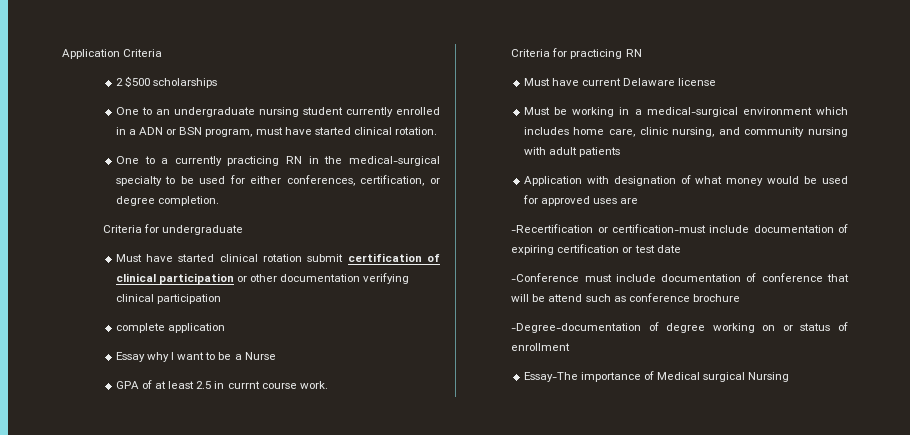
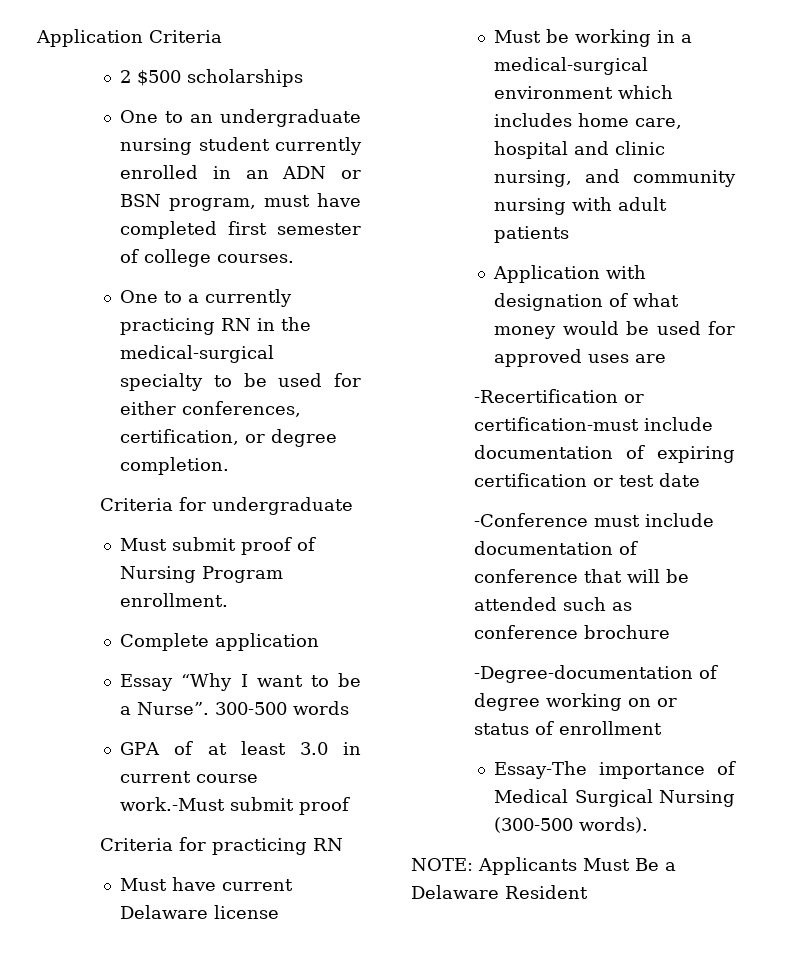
- One to an undergraduate nursing student currently enrolled in a ADN or BSN program, must have started clinical rotation.
+ One to an undergraduate nursing student currently enrolled in an ADN or BSN program, must have completed first semester of college courses.
- Must have started clinical rotation submit certification of clinical participation or other documentation verifying clinical participation
- complete application
+ Must submit proof of Nursing Program enrollment.
+ Complete application
- Essay why I want to be a Nurse
+ Essay “Why I want to be a Nurse”. 300-500 words
- GPA of at least 2.5 in currnt course work.
+ GPA of at least 3.0 in current course work.-Must submit proof
- Must be working in a medical-surgical environment which includes home care, clinic nursing, and community nursing with adult patients
+ Must be working in a medical-surgical environment which includes home care, hospital and clinic nursing, and community nursing with adult patients
- -Conference must include documentation of conference that will be attend such as conference brochure
+ -Conference must include documentation of conference that will be attended such as conference brochure
- Essay-The importance of Medical surgical Nursing
+ Essay-The importance of Medical Surgical Nursing (300-500 words).
+ NOTE: Applicants Must Be a Delaware Resident

